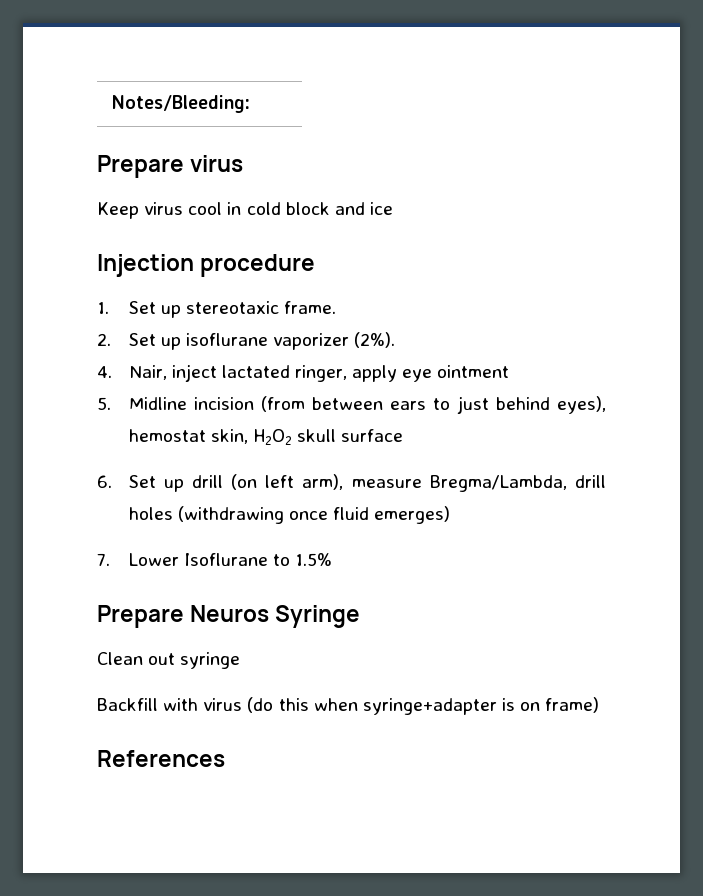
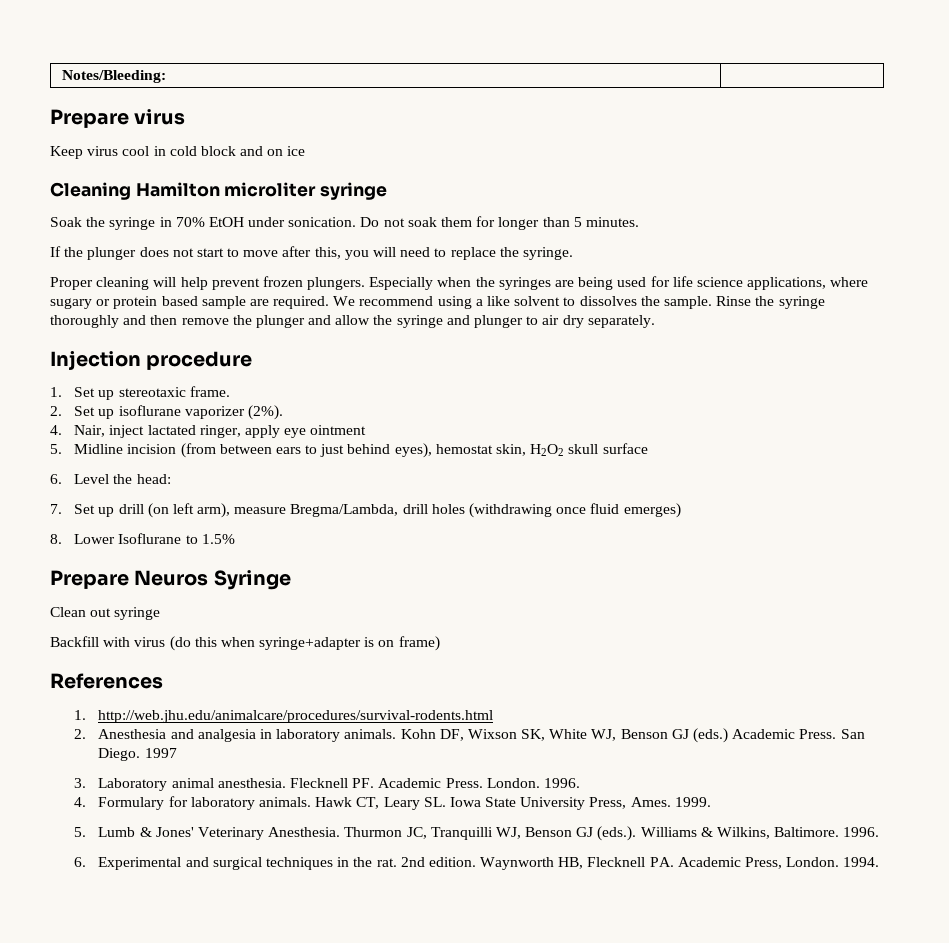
- Keep virus cool in cold block and ice
+ Keep virus cool in cold block and on ice
+ Cleaning Hamilton microliter syringe
+ Soak the syringe in 70% EtOH under sonication. Do not soak them for longer than 5 minutes.
+ If the plunger does not start to move after this, you will need to replace the syringe.
+ Proper cleaning will help prevent frozen plungers. Especially when the syringes are being used for life science applications, where sugary or protein based sample are required. We recommend using a like solvent to dissolves the sample. Rinse the syringe thoroughly and then remove the plunger and allow the syringe and plunger to air dry separately.
- 6. Set up drill (on left arm), measure Bregma/Lambda, drill holes (withdrawing once fluid emerges)
+ 6. Level the head:
+ 7. Set up drill (on left arm), measure Bregma/Lambda, drill holes (withdrawing once fluid emerges)
- 7. Lower Isoflurane to 1.5%
+ 8. Lower Isoflurane to 1.5%
+ 1. http://web.jhu.edu/animalcare/procedures/survival-rodents.html
+ 2. Anesthesia and analgesia in laboratory animals. Kohn DF, Wixson SK, White WJ, Benson GJ (eds.) Academic Press. San Diego. 1997
+ 3. Laboratory animal anesthesia. Flecknell PF. Academic Press. London. 1996.
+ 4. Formulary for laboratory animals. Hawk CT, Leary SL. Iowa State University Press, Ames. 1999.
+ 5. Lumb & Jones' Veterinary Anesthesia. Thurmon JC, Tranquilli WJ, Benson GJ (eds.). Williams & Wilkins, Baltimore. 1996.
+ 6. Experimental and surgical techniques in the rat. 2nd edition. Waynworth HB, Flecknell PA. Academic Press, London. 1994.

